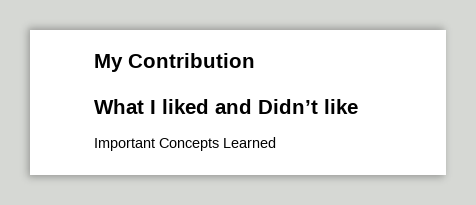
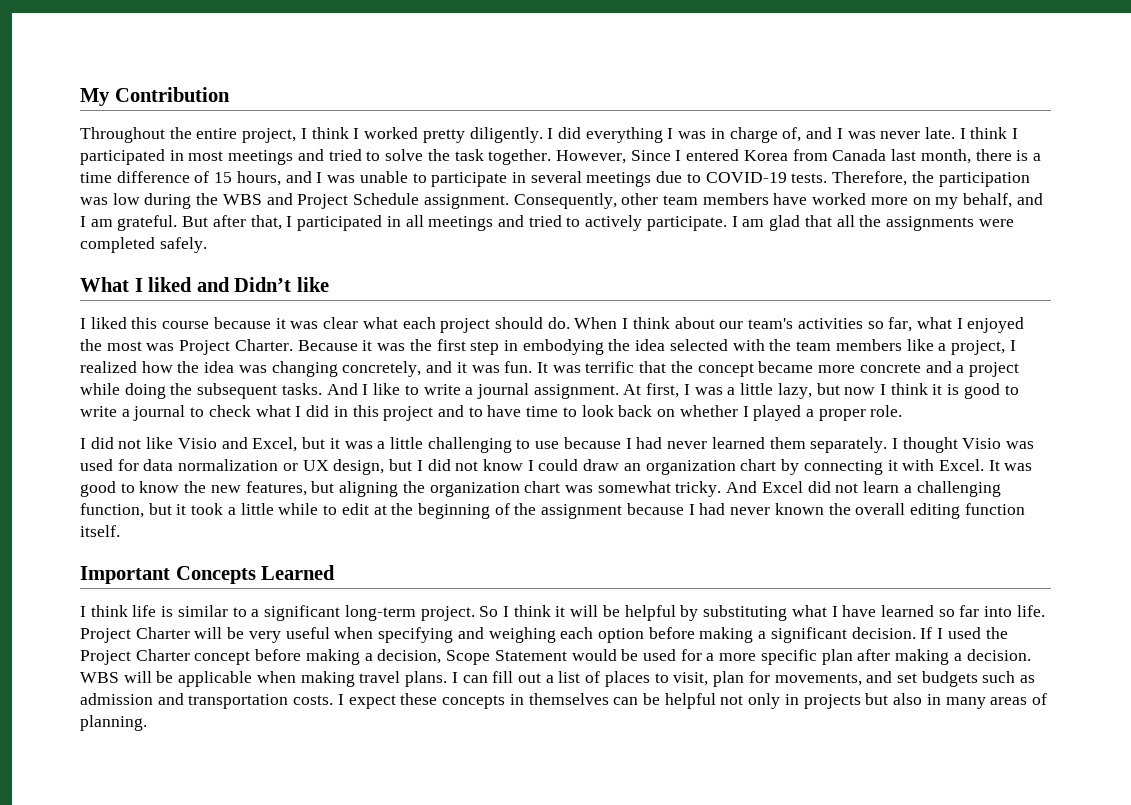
+ Throughout the entire project, I think I worked pretty diligently. I did everything I was in charge of, and I was never late. I think I participated in most meetings and tried to solve the task together. However, Since I entered Korea from Canada last month, there is a time difference of 15 hours, and I was unable to participate in several meetings due to COVID-19 tests. Therefore, the participation was low during the WBS and Project Schedule assignment. Consequently, other team members have worked more on my behalf, and I am grateful. But after that, I participated in all meetings and tried to actively participate. I am glad that all the assignments were completed safely.
+ I liked this course because it was clear what each project should do. When I think about our team's activities so far, what I enjoyed the most was Project Charter. Because it was the first step in embodying the idea selected with the team members like a project, I realized how the idea was changing concretely, and it was fun. It was terrific that the concept became more concrete and a project while doing the subsequent tasks. And I like to write a journal assignment. At first, I was a little lazy, but now I think it is good to write a journal to check what I did in this project and to have time to look back on whether I played a proper role.
+ I did not like Visio and Excel, but it was a little challenging to use because I had never learned them separately. I thought Visio was used for data normalization or UX design, but I did not know I could draw an organization chart by connecting it with Excel. It was good to know the new features, but aligning the organization chart was somewhat tricky. And Excel did not learn a challenging function, but it took a little while to edit at the beginning of the assignment because I had never known the overall editing function itself.
  Important Concepts Learned
+ I think life is similar to a significant long-term project. So I think it will be helpful by substituting what I have learned so far into life. Project Charter will be very useful when specifying and weighing each option before making a significant decision. If I used the Project Charter concept before making a decision, Scope Statement would be used for a more specific plan after making a decision. WBS will be applicable when making travel plans. I can fill out a list of places to visit, plan for movements, and set budgets such as admission and transportation costs. I expect these concepts in themselves can be helpful not only in projects but also in many areas of planning.

